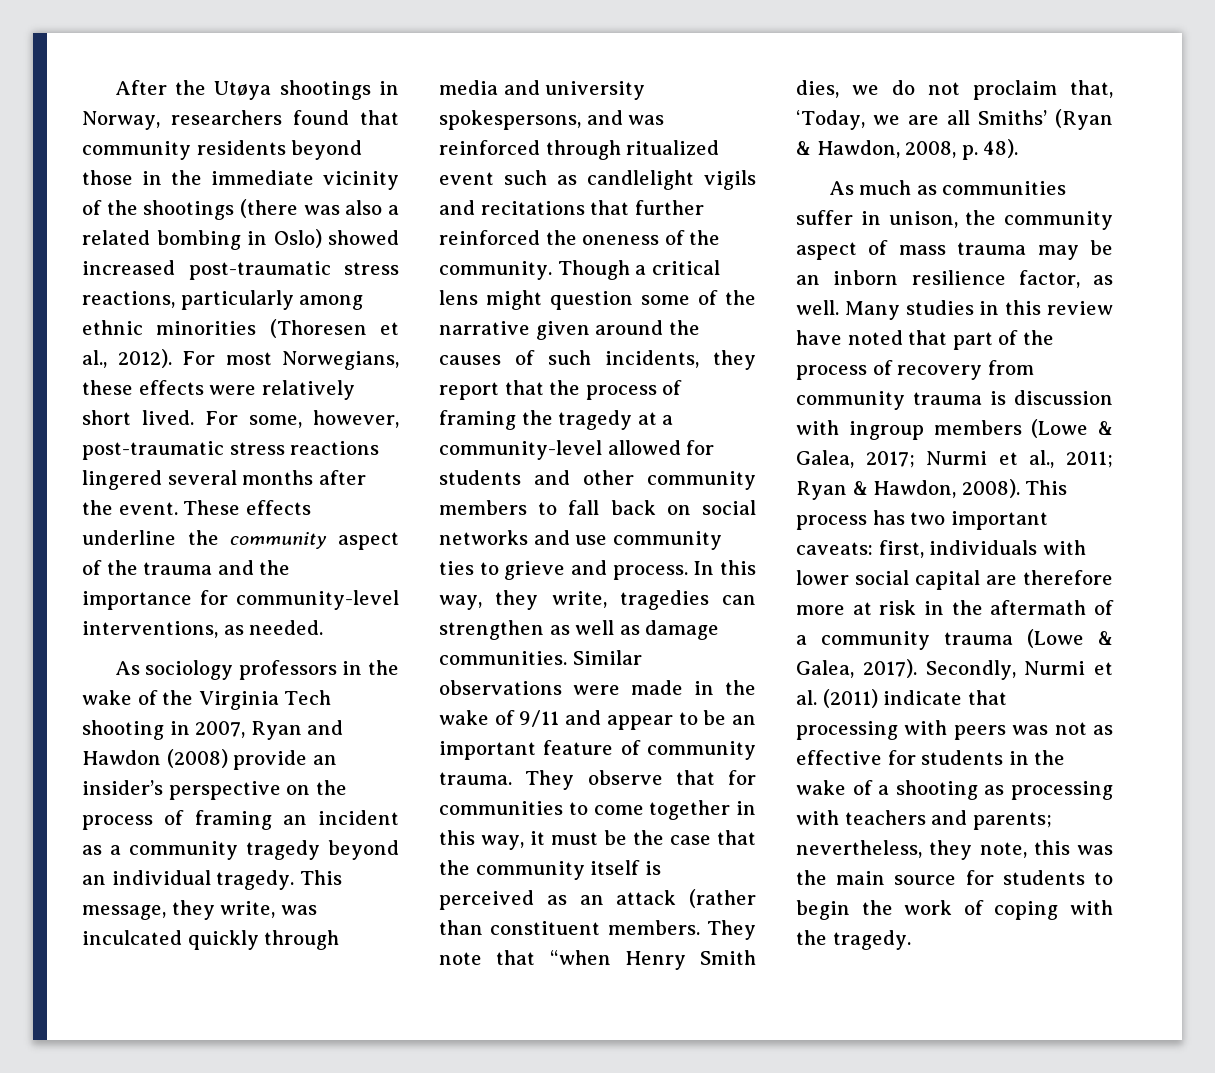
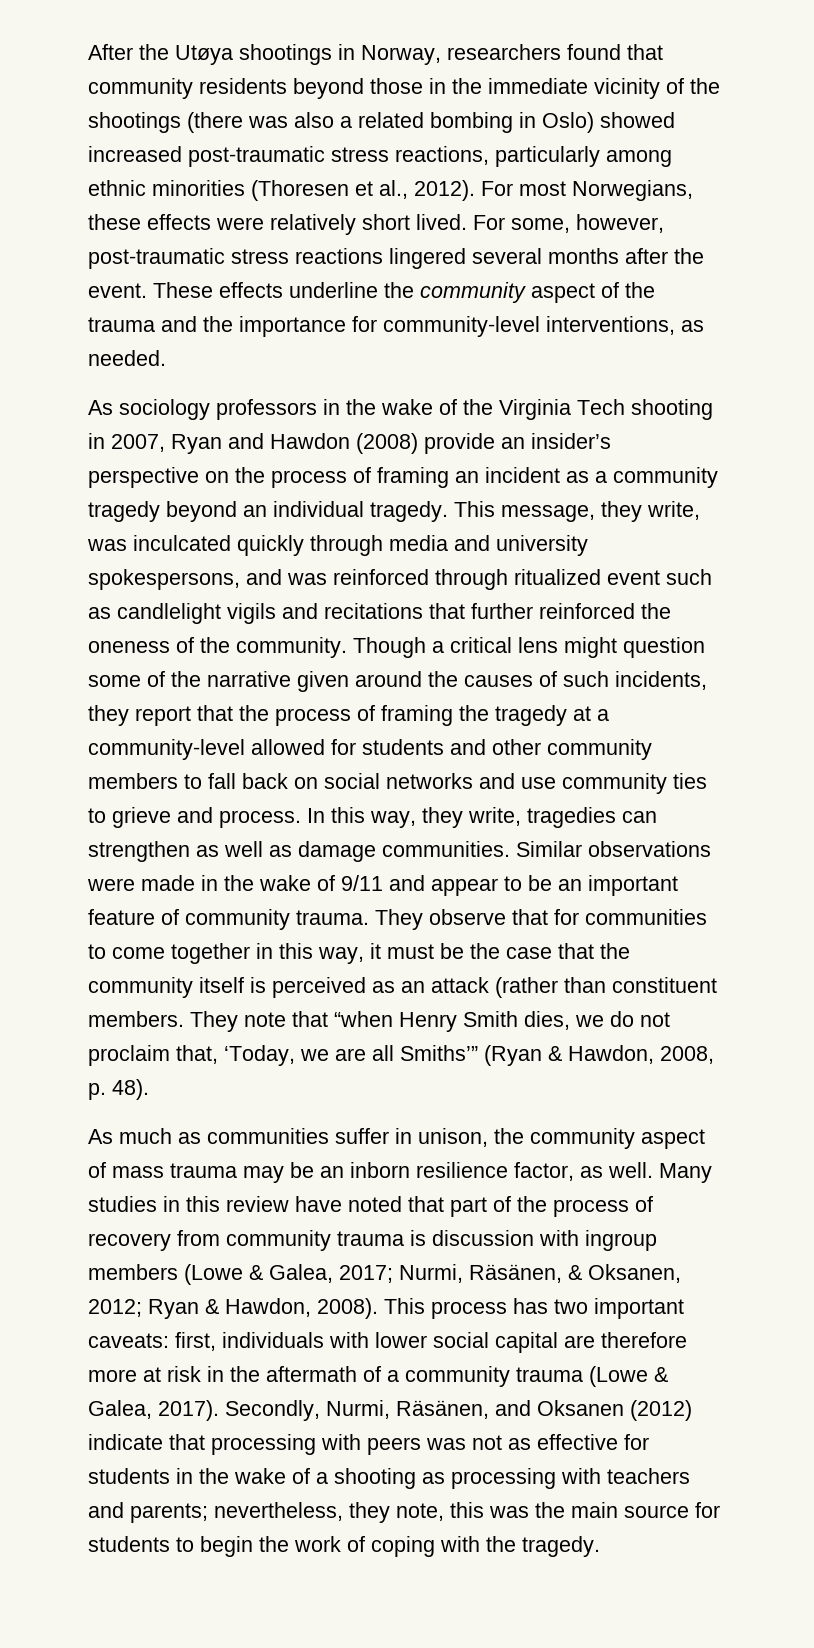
- They note that “when Henry Smith dies, we do not proclaim that, ‘Today, we are all Smiths’ (Ryan & Hawdon, 2008, p. 48).
+ They note that “when Henry Smith dies, we do not proclaim that, ‘Today, we are all Smiths’” (Ryan & Hawdon, 2008, p. 48).
- Many studies in this review have noted that part of the process of recovery from community trauma is discussion with ingroup members (Lowe & Galea, 2017; Nurmi et al., 2011; Ryan & Hawdon, 2008).
+ Many studies in this review have noted that part of the process of recovery from community trauma is discussion with ingroup members (Lowe & Galea, 2017; Nurmi, Räsänen, & Oksanen, 2012; Ryan & Hawdon, 2008).
- Secondly, Nurmi et al. (2011) indicate that processing with peers was not as effective for students in the wake of a shooting as processing with teachers and parents; nevertheless, they note, this was the main source for students to begin the work of coping with the tragedy.
+ Secondly, Nurmi, Räsänen, and Oksanen (2012) indicate that processing with peers was not as effective for students in the wake of a shooting as processing with teachers and parents; nevertheless, they note, this was the main source for students to begin the work of coping with the tragedy.

